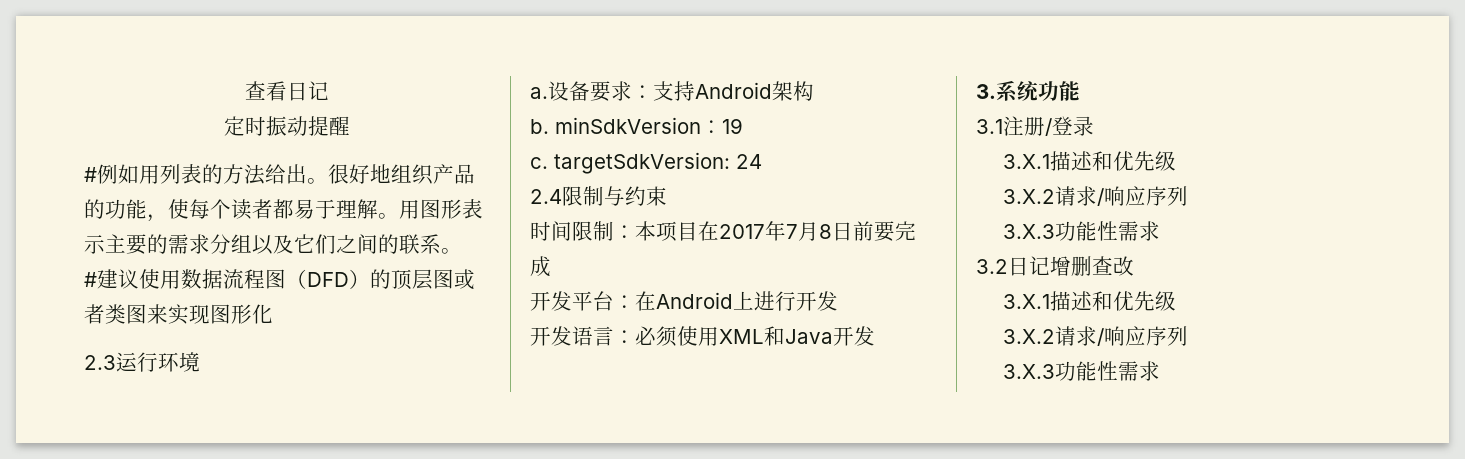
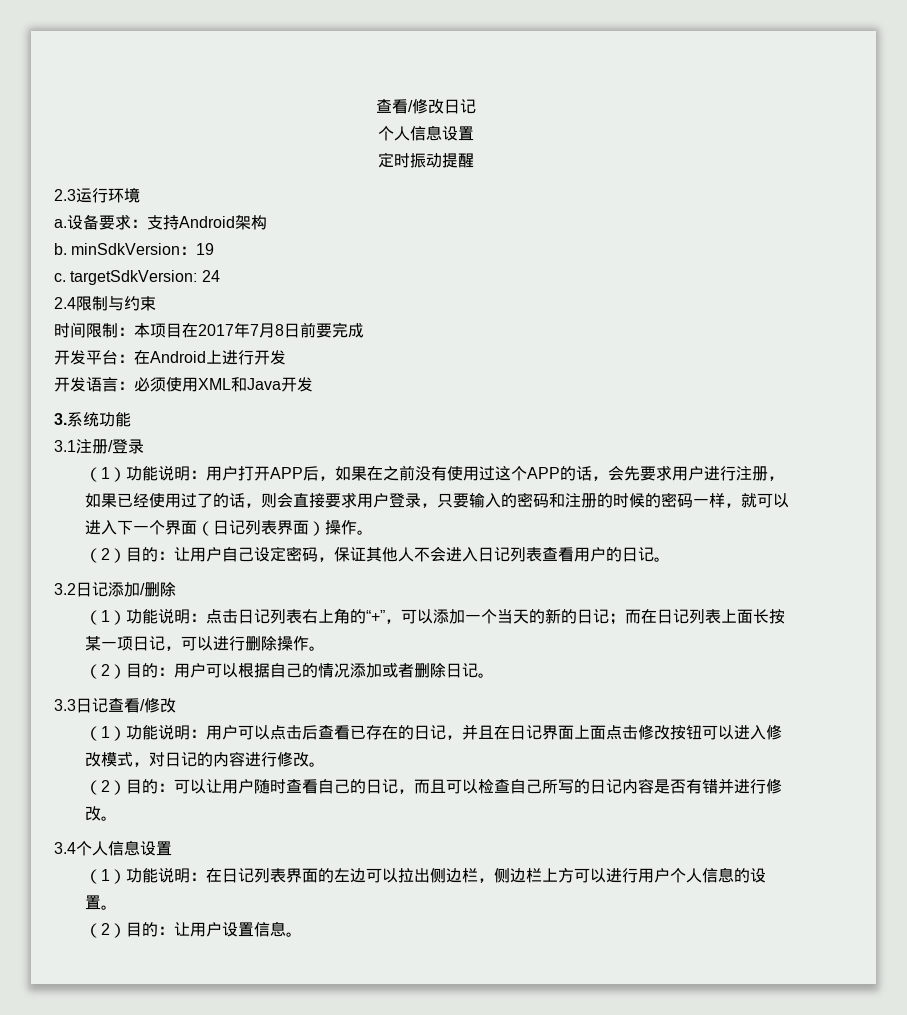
- 查看日记
+ 查看/修改日记
+ 个人信息设置
- #例如用列表的方法给出。很好地组织产品的功能，使每个读者都易于理解。用图形表示主要的需求分组以及它们之间的联系。
- #建议使用数据流程图（DFD）的顶层图或者类图来实现图形化
  3.1注册/登录
- 3.X.1描述和优先级
- 3.X.2请求/响应序列
- 3.X.3功能性需求
- 3.2日记增删查改
- 3.X.1描述和优先级
- 3.X.2请求/响应序列
- 3.X.3功能性需求
+ （1）功能说明：用户打开APP后，如果在之前没有使用过这个APP的话，会先要求用户进行注册，如果已经使用过了的话，则会直接要求用户登录，只要输入的密码和注册的时候的密码一样，就可以进入下一个界面（日记列表界面）操作。
+ （2）目的：让用户自己设定密码，保证其他人不会进入日记列表查看用户的日记。
+ 3.2日记添加/删除
+ （1）功能说明：点击日记列表右上角的“+”，可以添加一个当天的新的日记；而在日记列表上面长按某一项日记，可以进行删除操作。
+ （2）目的：用户可以根据自己的情况添加或者删除日记。
+ 3.3日记查看/修改
+ （1）功能说明：用户可以点击后查看已存在的日记，并且在日记界面上面点击修改按钮可以进入修改模式，对日记的内容进行修改。
+ （2）目的：可以让用户随时查看自己的日记，而且可以检查自己所写的日记内容是否有错并进行修改。
+ 3.4个人信息设置
+ （1）功能说明：在日记列表界面的左边可以拉出侧边栏，侧边栏上方可以进行用户个人信息的设置。
+ （2）目的：让用户设置信息。

